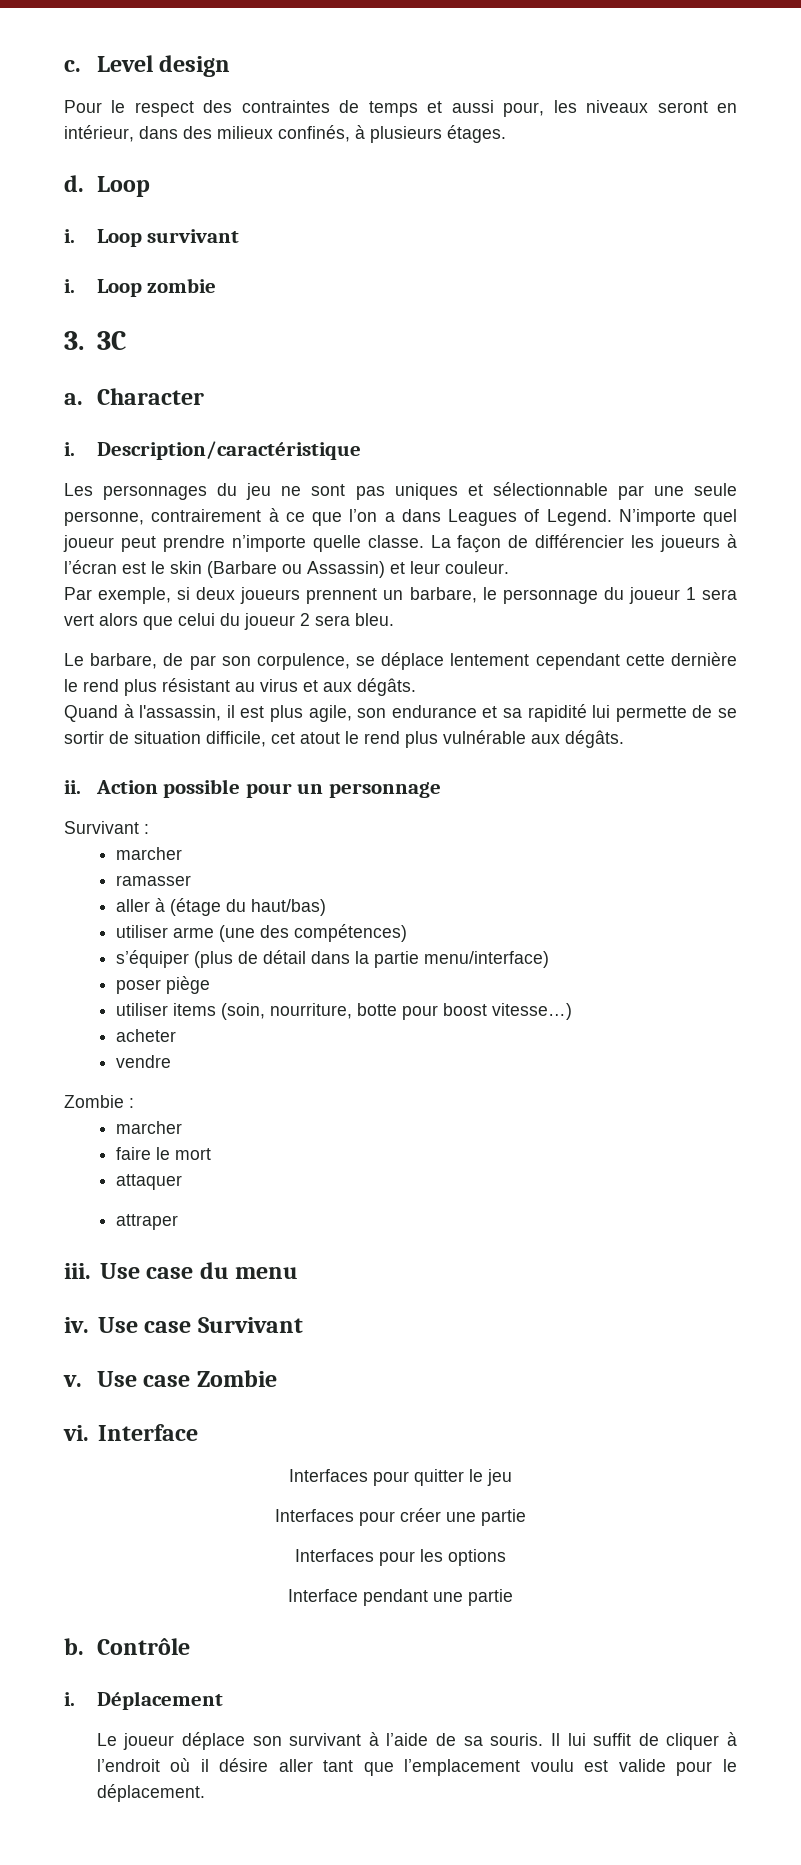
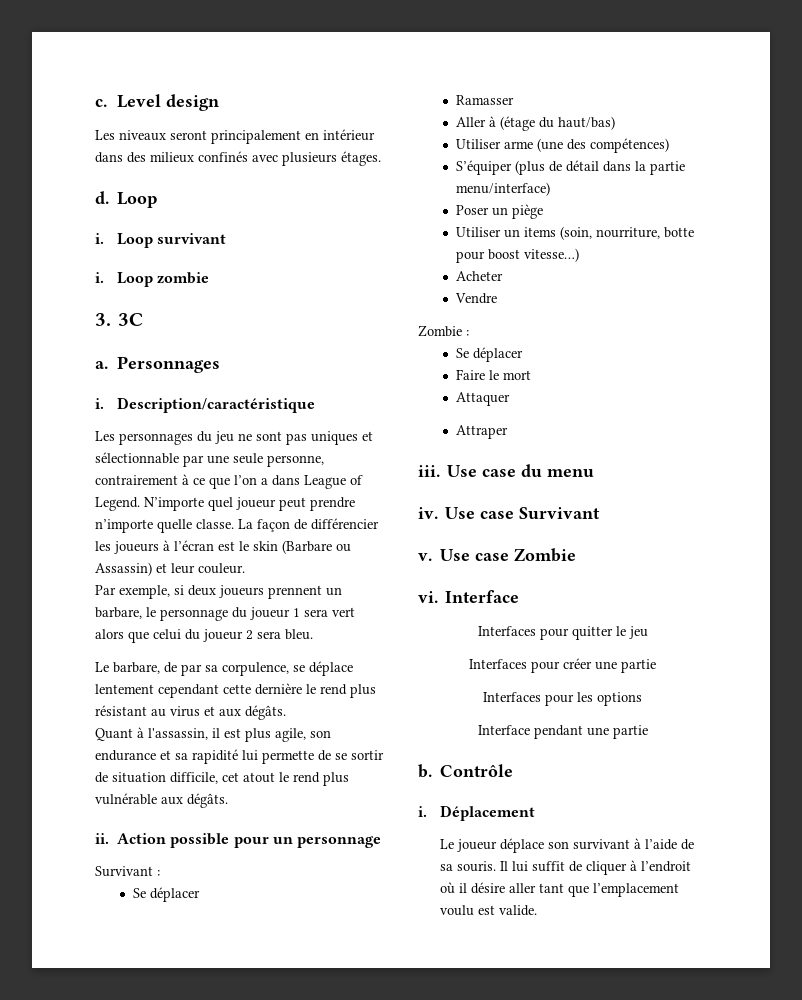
- Pour le respect des contraintes de temps et aussi pour, les niveaux seront en intérieur, dans des milieux confinés, à plusieurs étages.
+ Les niveaux seront principalement en intérieur dans des milieux confinés avec plusieurs étages.
- Character
+ Personnages
- Les personnages du jeu ne sont pas uniques et sélectionnable par une seule personne, contrairement à ce que l’on a dans Leagues of Legend.
+ Les personnages du jeu ne sont pas uniques et sélectionnable par une seule personne, contrairement à ce que l’on a dans League of Legend.
- Le barbare, de par son corpulence, se déplace lentement cependant cette dernière le rend plus résistant au virus et aux dégâts.
+ Le barbare, de par sa corpulence, se déplace lentement cependant cette dernière le rend plus résistant au virus et aux dégâts.
- Quand à l'assassin, il est plus agile, son endurance et sa rapidité lui permette de se sortir de situation difficile, cet atout le rend plus vulnérable aux dégâts.
+ Quant à l'assassin, il est plus agile, son endurance et sa rapidité lui permette de se sortir de situation difficile, cet atout le rend plus vulnérable aux dégâts.
  Survivant :
- marcher
- ramasser
- aller à (étage du haut/bas)
+ Se déplacer
+ Ramasser
+ Aller à (étage du haut/bas)
- utiliser arme (une des compétences)
+ Utiliser arme (une des compétences)
- s’équiper (plus de détail dans la partie menu/interface)
+ S’équiper (plus de détail dans la partie menu/interface)
- poser piège
+ Poser un piège
- utiliser items (soin, nourriture, botte pour boost vitesse…)
+ Utiliser un items (soin, nourriture, botte pour boost vitesse…)
- acheter
- vendre
+ Acheter
+ Vendre
  Zombie :
- marcher
- faire le mort
+ Se déplacer
+ Faire le mort
- attaquer
- attraper
+ Attaquer
+ Attraper
- Il lui suffit de cliquer à l’endroit où il désire aller tant que l’emplacement voulu est valide pour le déplacement.
+ Il lui suffit de cliquer à l’endroit où il désire aller tant que l’emplacement voulu est valide.

